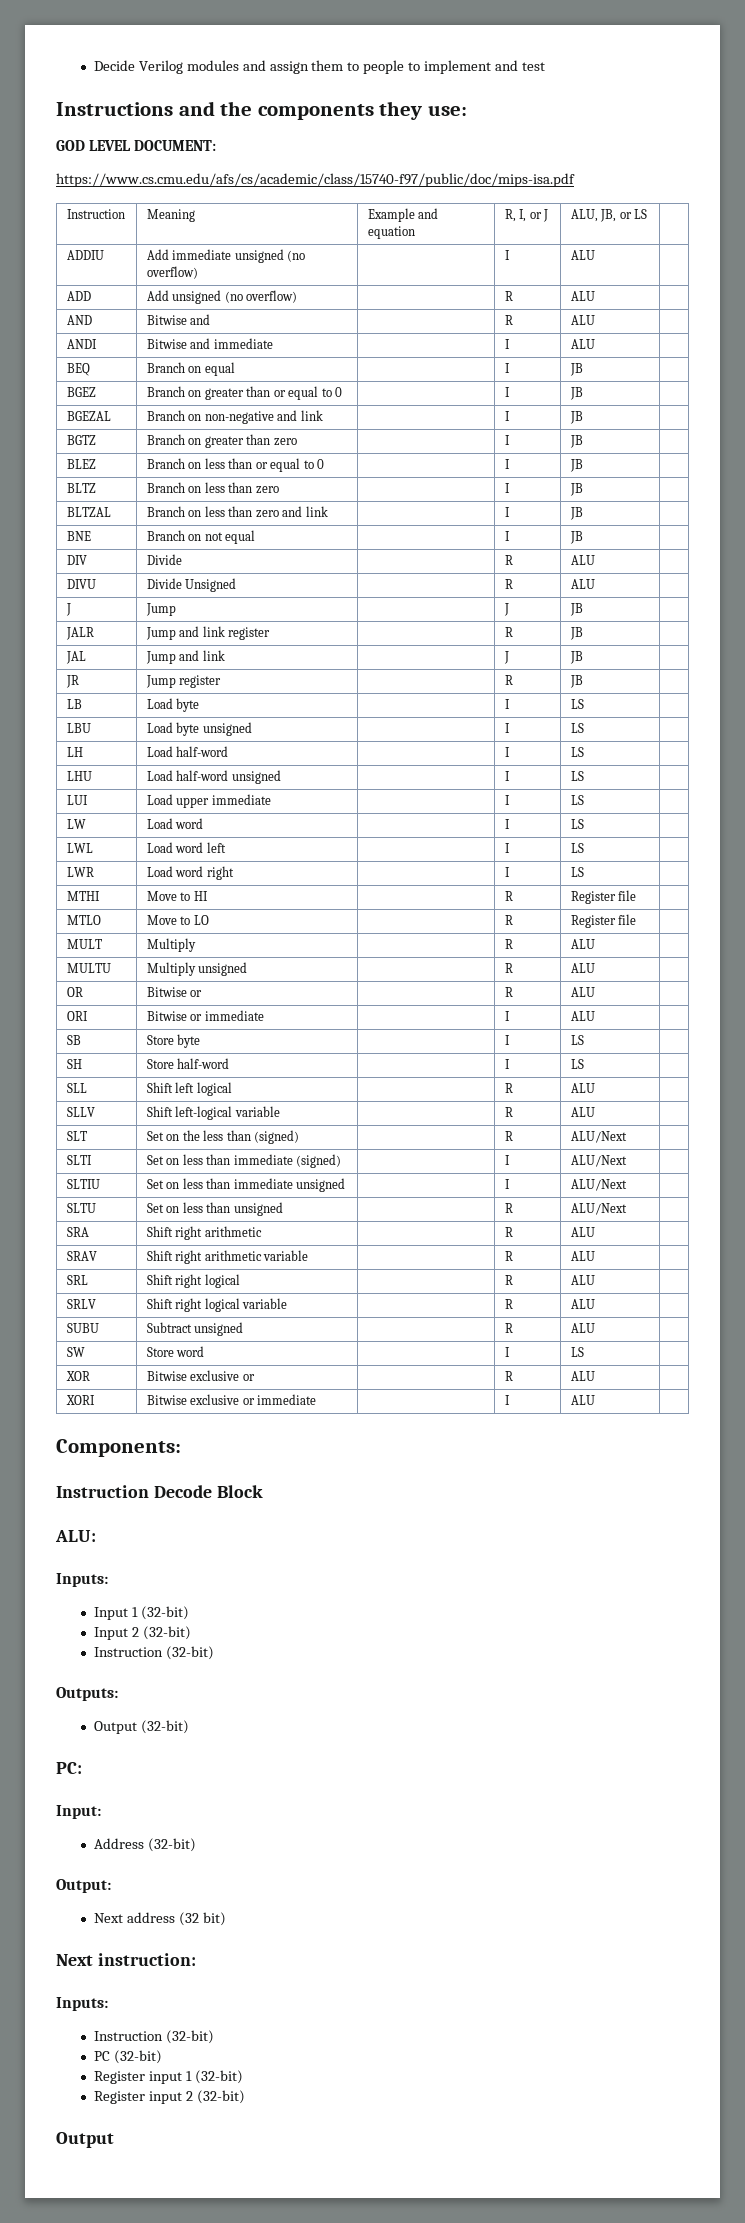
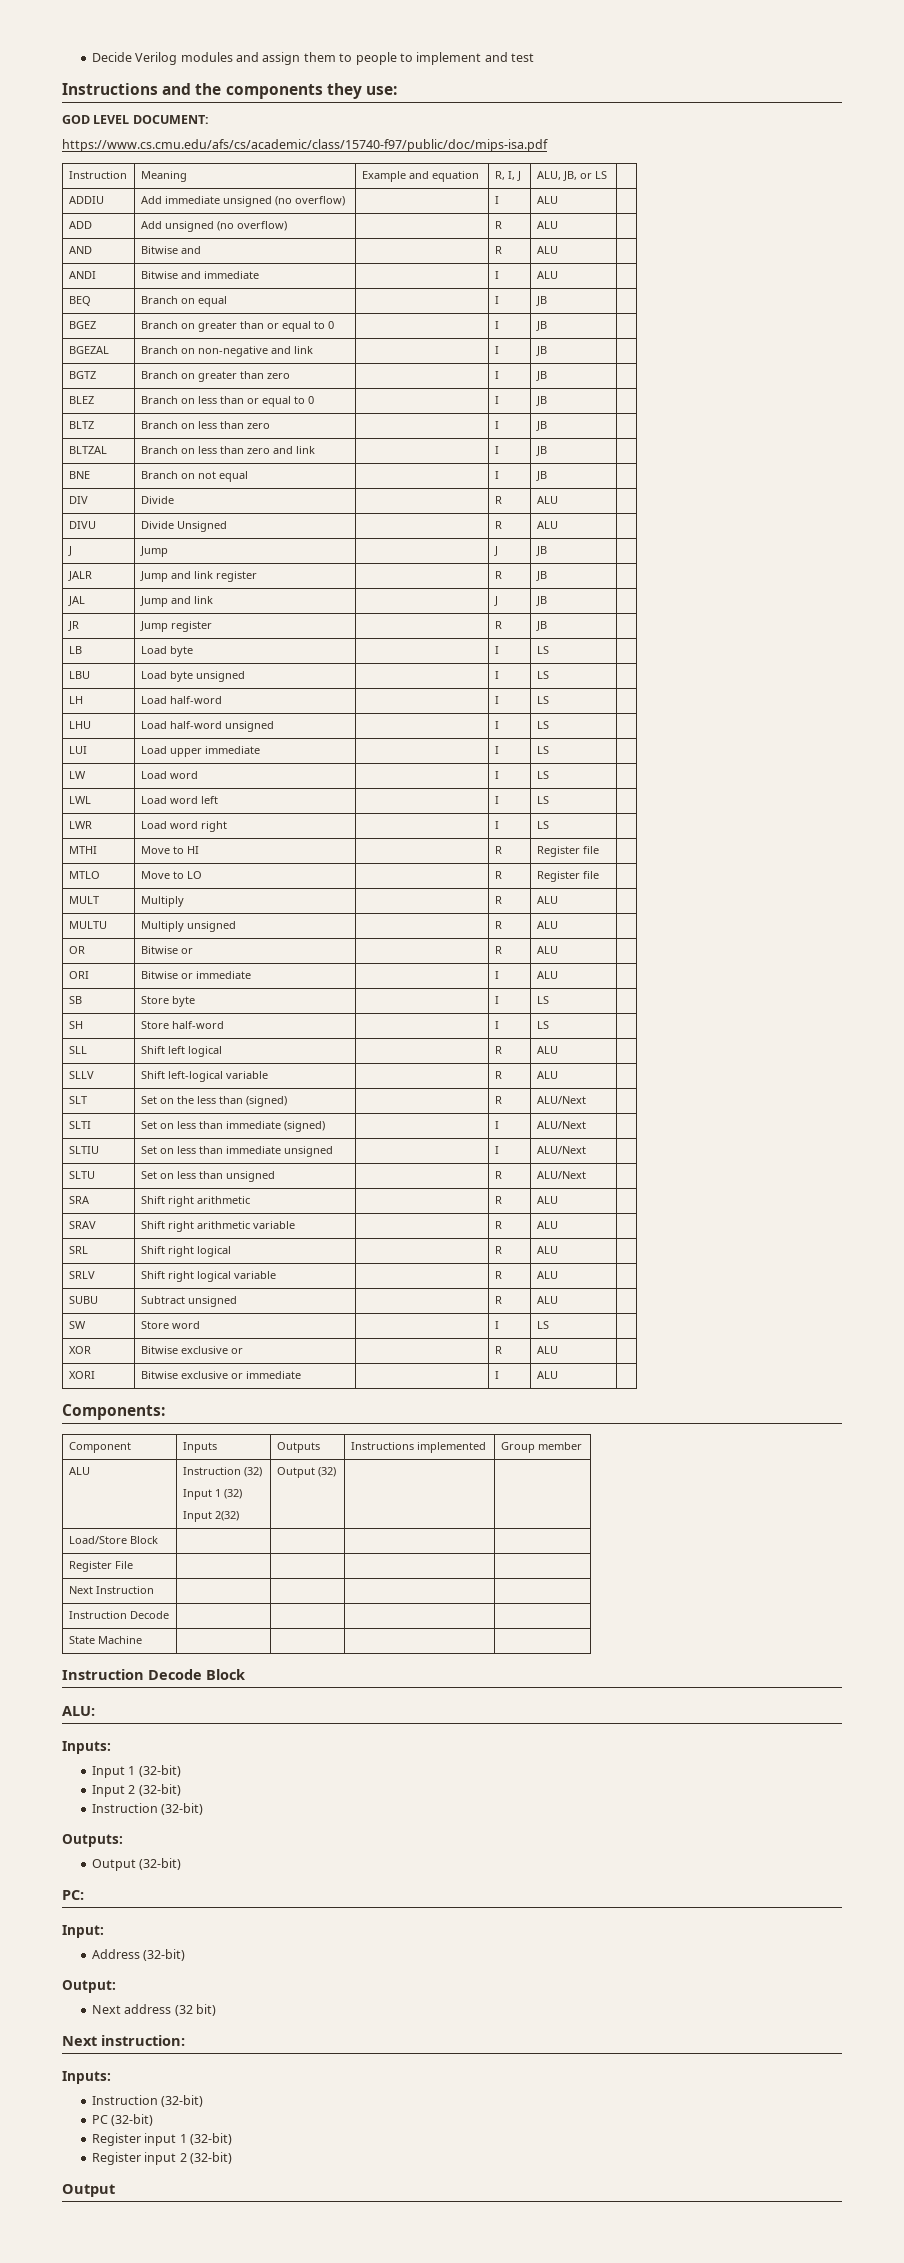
- Instruction | Meaning | Example and equation | R, I, or J | ALU, JB, or LS |
+ Instruction | Meaning | Example and equation | R, I, J | ALU, JB, or LS |
+ Component | Inputs | Outputs | Instructions implemented | Group member
+ ALU | Instruction (32)
+ Input 1 (32)
+ Input 2(32) | Output (32) | |
+ Load/Store Block | | | |
+ Register File | | | |
+ Next Instruction | | | |
+ Instruction Decode | | | |
+ State Machine | | | |

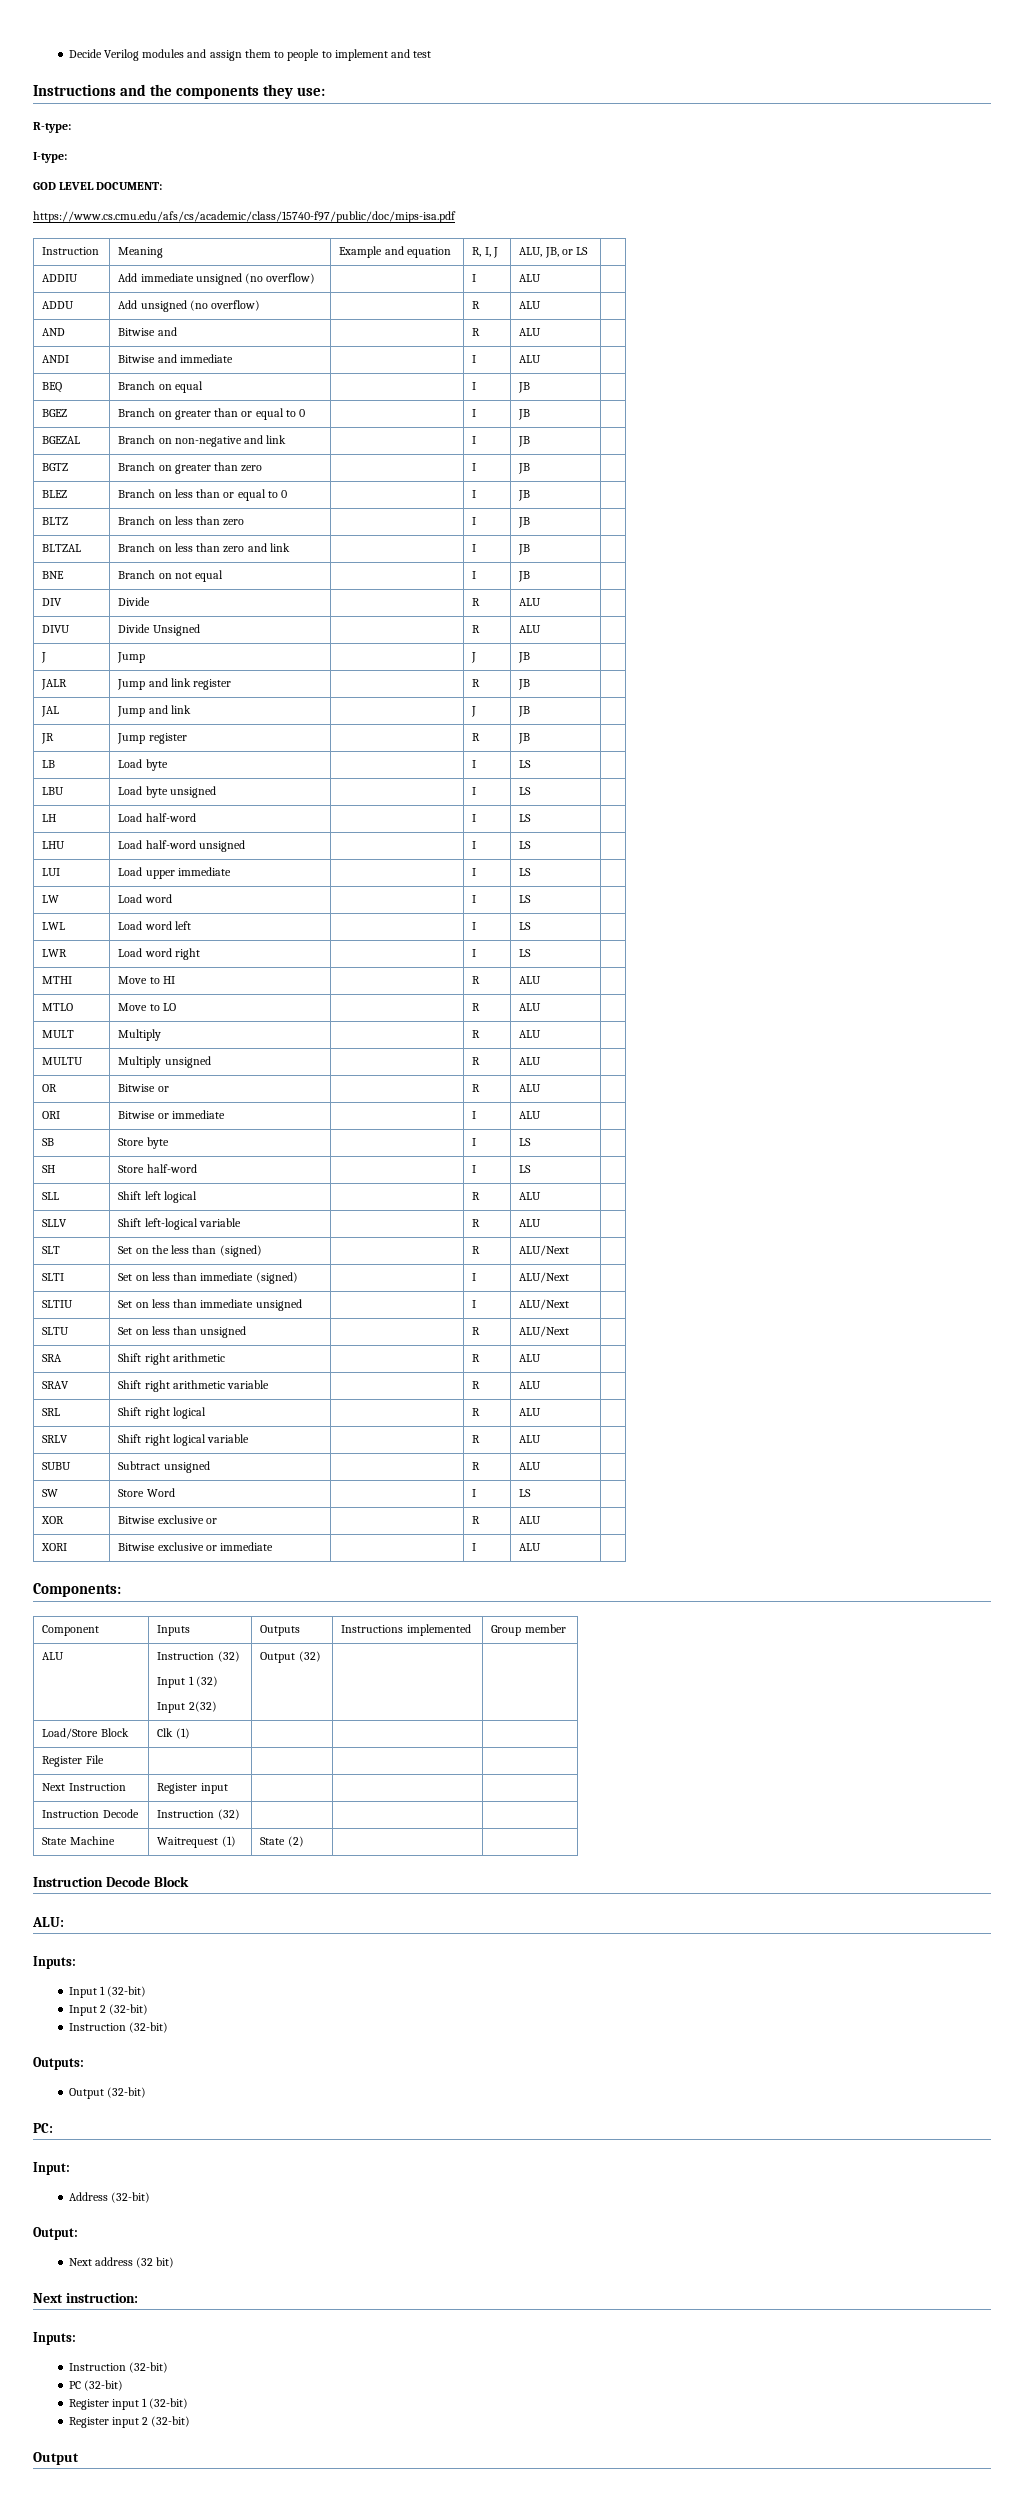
+ R-type:
+ I-type:
- ADD | Add unsigned (no overflow) | | R | ALU |
+ ADDU | Add unsigned (no overflow) | | R | ALU |
- MTHI | Move to HI | | R | Register file |
+ MTHI | Move to HI | | R | ALU |
- MTLO | Move to LO | | R | Register file |
+ MTLO | Move to LO | | R | ALU |
- SW | Store word | | I | LS |
+ SW | Store Word | | I | LS |
- Load/Store Block | | | |
+ Load/Store Block | Clk (1) | | |
- Next Instruction | | | |
+ Next Instruction | Register input | | |
- Instruction Decode | | | |
+ Instruction Decode | Instruction (32) | | |
- State Machine | | | |
+ State Machine | Waitrequest (1) | State (2) | |

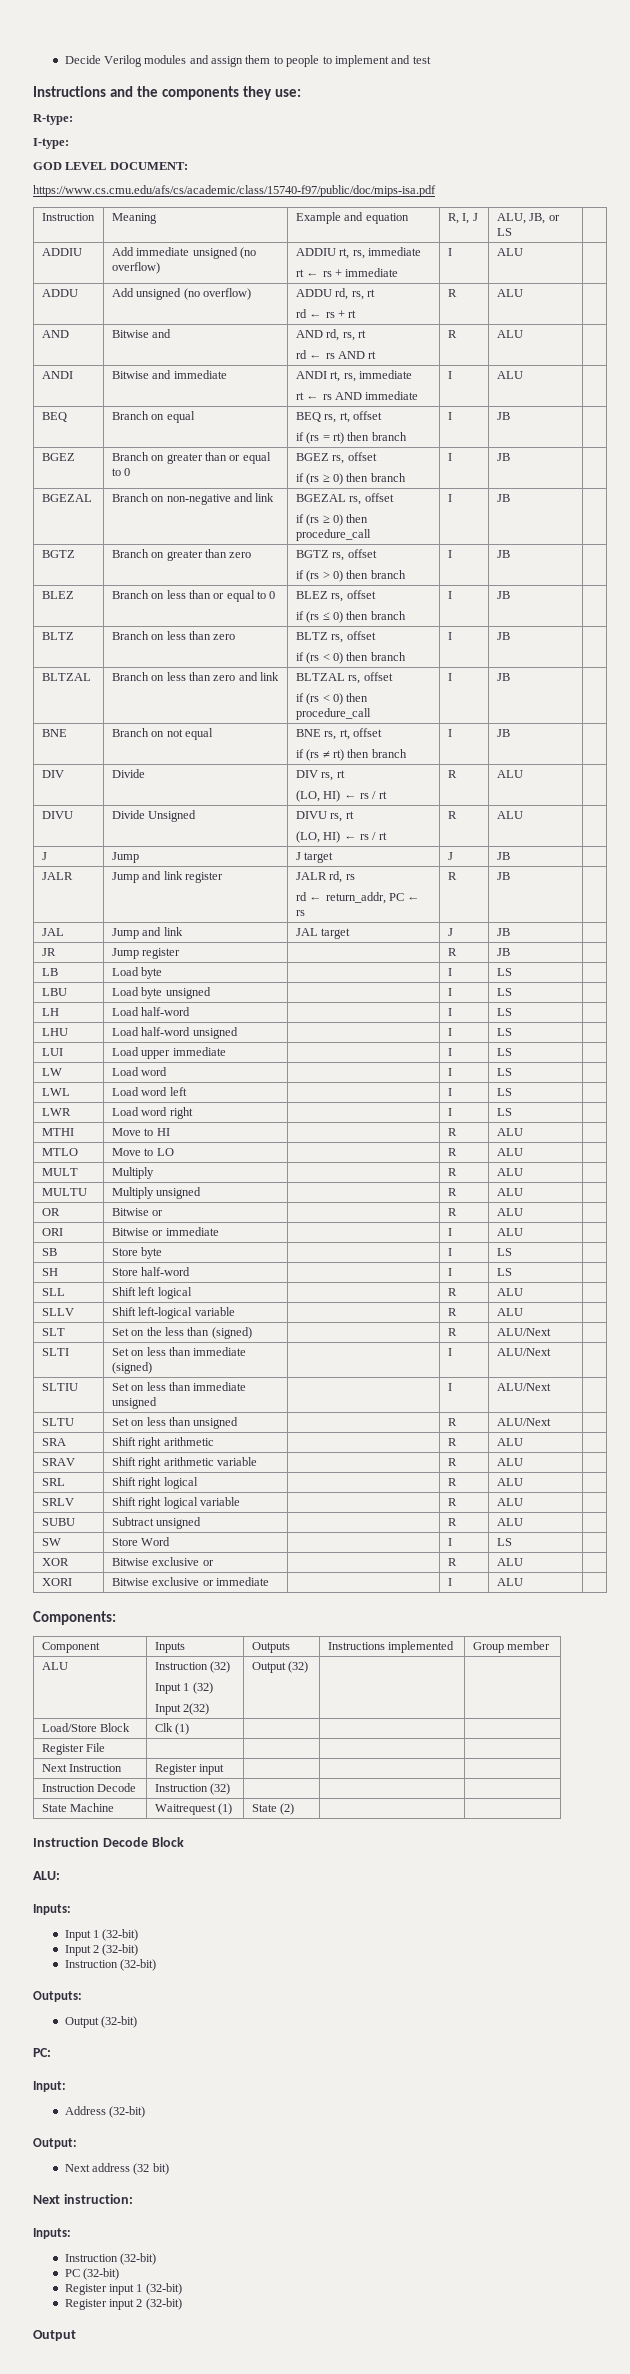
- ADDIU | Add immediate unsigned (no overflow) | | I | ALU |
+ ADDIU | Add immediate unsigned (no overflow) | ADDIU rt, rs, immediate
+ rt ← rs + immediate | I | ALU |
- ADDU | Add unsigned (no overflow) | | R | ALU |
+ ADDU | Add unsigned (no overflow) | ADDU rd, rs, rt
+ rd ← rs + rt | R | ALU |
- AND | Bitwise and | | R | ALU |
+ AND | Bitwise and | AND rd, rs, rt
+ rd ← rs AND rt | R | ALU |
- ANDI | Bitwise and immediate | | I | ALU |
+ ANDI | Bitwise and immediate | ANDI rt, rs, immediate
+ rt ← rs AND immediate | I | ALU |
- BEQ | Branch on equal | | I | JB |
+ BEQ | Branch on equal | BEQ rs, rt, offset
+ if (rs = rt) then branch | I | JB |
- BGEZ | Branch on greater than or equal to 0 | | I | JB |
+ BGEZ | Branch on greater than or equal to 0 | BGEZ rs, offset
+ if (rs ≥ 0) then branch | I | JB |
- BGEZAL | Branch on non-negative and link | | I | JB |
+ BGEZAL | Branch on non-negative and link | BGEZAL rs, offset
+ if (rs ≥ 0) then procedure_call | I | JB |
- BGTZ | Branch on greater than zero | | I | JB |
+ BGTZ | Branch on greater than zero | BGTZ rs, offset
+ if (rs > 0) then branch | I | JB |
- BLEZ | Branch on less than or equal to 0 | | I | JB |
+ BLEZ | Branch on less than or equal to 0 | BLEZ rs, offset
+ if (rs ≤ 0) then branch | I | JB |
- BLTZ | Branch on less than zero | | I | JB |
+ BLTZ | Branch on less than zero | BLTZ rs, offset
+ if (rs < 0) then branch | I | JB |
- BLTZAL | Branch on less than zero and link | | I | JB |
+ BLTZAL | Branch on less than zero and link | BLTZAL rs, offset
+ if (rs < 0) then procedure_call | I | JB |
- BNE | Branch on not equal | | I | JB |
- DIV | Divide | | R | ALU |
+ BNE | Branch on not equal | BNE rs, rt, offset
+ if (rs ≠ rt) then branch | I | JB |
+ DIV | Divide | DIV rs, rt
+ (LO, HI) ← rs / rt | R | ALU |
- DIVU | Divide Unsigned | | R | ALU |
+ DIVU | Divide Unsigned | DIVU rs, rt
+ (LO, HI) ← rs / rt | R | ALU |
- J | Jump | | J | JB |
+ J | Jump | J target | J | JB |
- JALR | Jump and link register | | R | JB |
+ JALR | Jump and link register | JALR rd, rs
+ rd ← return_addr, PC ← rs | R | JB |
- JAL | Jump and link | | J | JB |
+ JAL | Jump and link | JAL target | J | JB |

